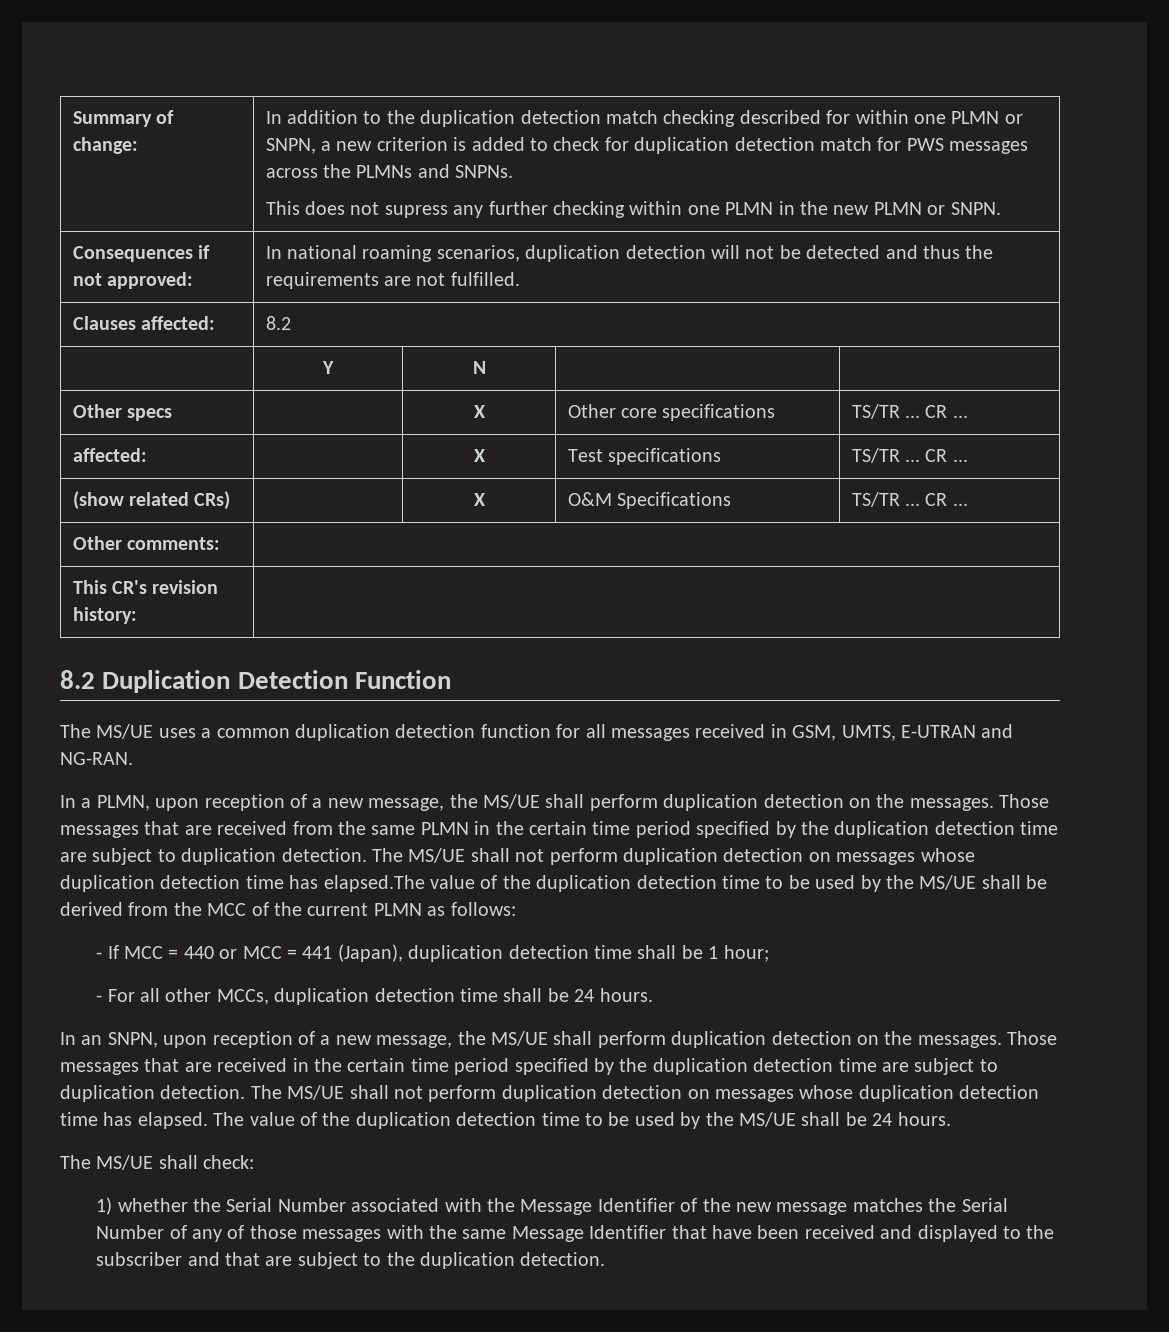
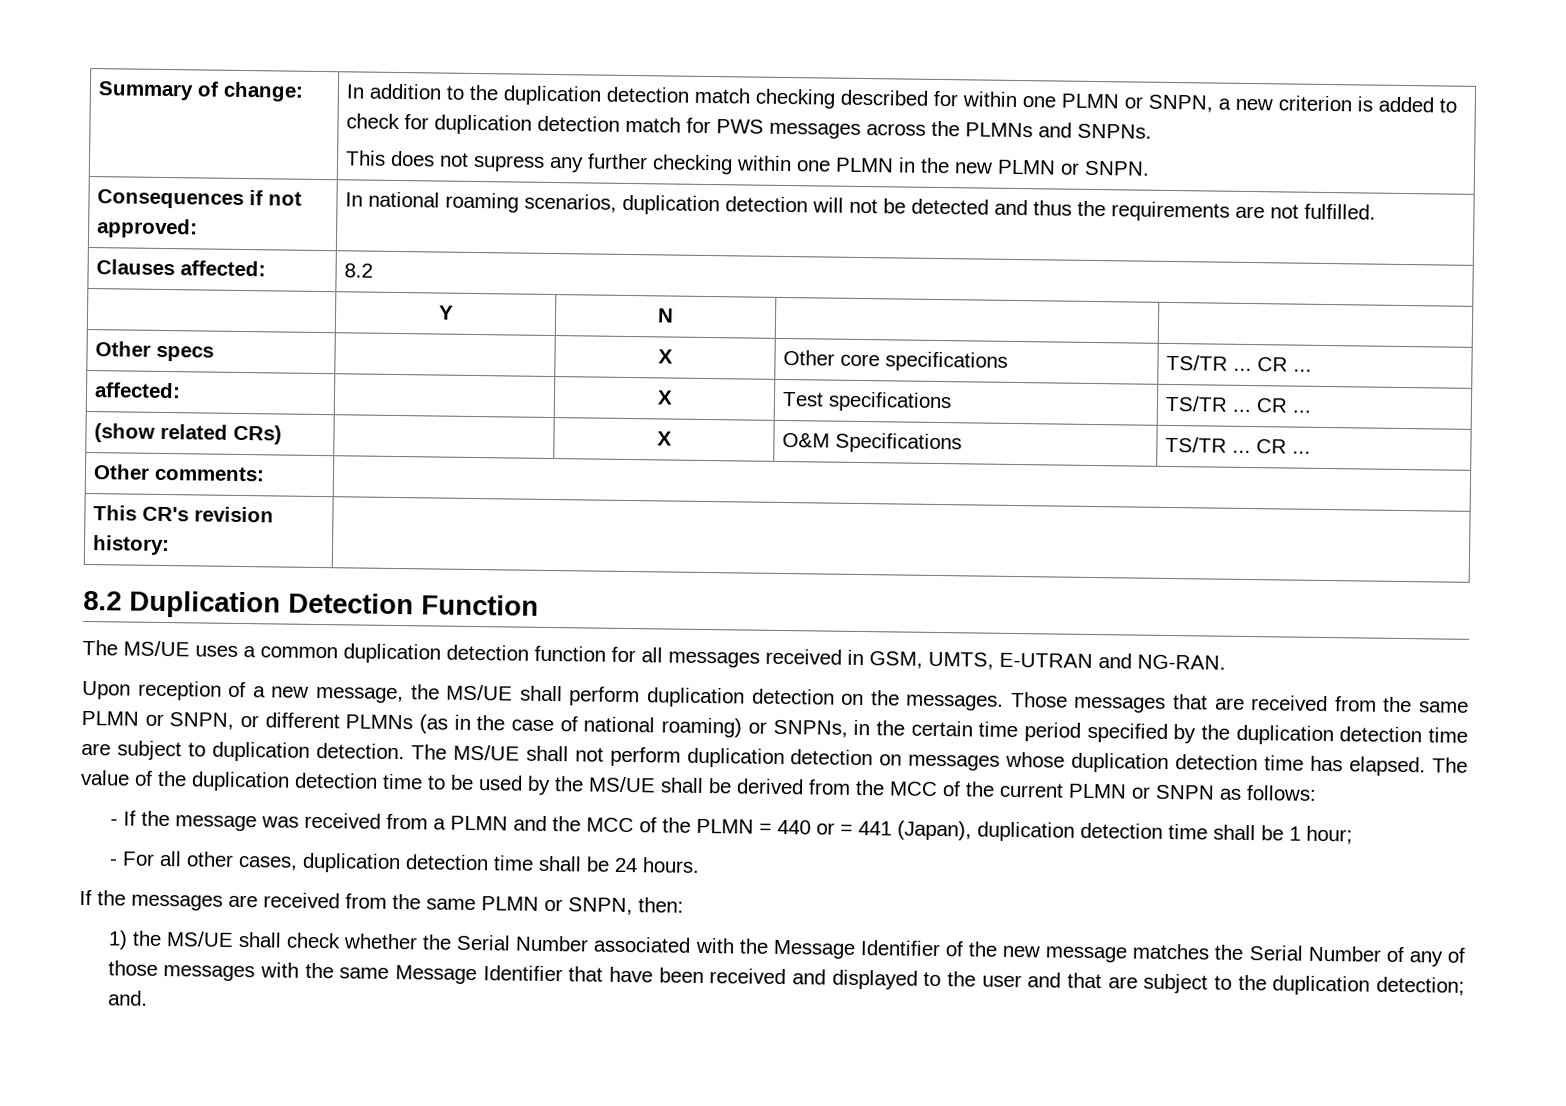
- In a PLMN, upon reception of a new message, the MS/UE shall perform duplication detection on the messages.
+ Upon reception of a new message, the MS/UE shall perform duplication detection on the messages.
- Those messages that are received from the same PLMN in the certain time period specified by the duplication detection time are subject to duplication detection. The MS/UE shall not perform duplication detection on messages whose duplication detection time has elapsed.The value of the duplication detection time to be used by the MS/UE shall be derived from the MCC of the current PLMN as follows:
- - If MCC = 440 or MCC = 441 (Japan), duplication detection time shall be 1 hour;
- - For all other MCCs, duplication detection time shall be 24 hours.
- In an SNPN, upon reception of a new message, the MS/UE shall perform duplication detection on the messages. Those messages that are received in the certain time period specified by the duplication detection time are subject to duplication detection.
+ Those messages that are received from the same PLMN or SNPN, or different PLMNs (as in the case of national roaming) or SNPNs, in the certain time period specified by the duplication detection time are subject to duplication detection.
- The value of the duplication detection time to be used by the MS/UE shall be 24 hours.
- The MS/UE shall check:
- 1) whether the Serial Number associated with the Message Identifier of the new message matches the Serial Number of any of those messages with the same Message Identifier that have been received and displayed to the subscriber and that are subject to the duplication detection.
+ The value of the duplication detection time to be used by the MS/UE shall be derived from the MCC of the current PLMN or SNPN as follows:
+ - If the message was received from a PLMN and the MCC of the PLMN = 440 or = 441 (Japan), duplication detection time shall be 1 hour;
+ - For all other cases, duplication detection time shall be 24 hours.
+ If the messages are received from the same PLMN or SNPN, then:
+ 1) the MS/UE shall check whether the Serial Number associated with the Message Identifier of the new message matches the Serial Number of any of those messages with the same Message Identifier that have been received and displayed to the user and that are subject to the duplication detection; and.

